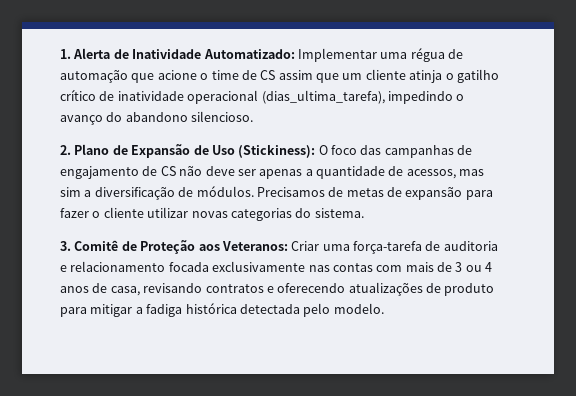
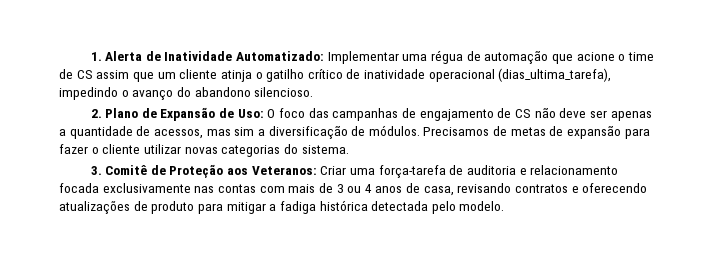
- 2. Plano de Expansão de Uso (Stickiness): O foco das campanhas de engajamento de CS não deve ser apenas a quantidade de acessos, mas sim a diversificação de módulos.
+ 2. Plano de Expansão de Uso: O foco das campanhas de engajamento de CS não deve ser apenas a quantidade de acessos, mas sim a diversificação de módulos.

